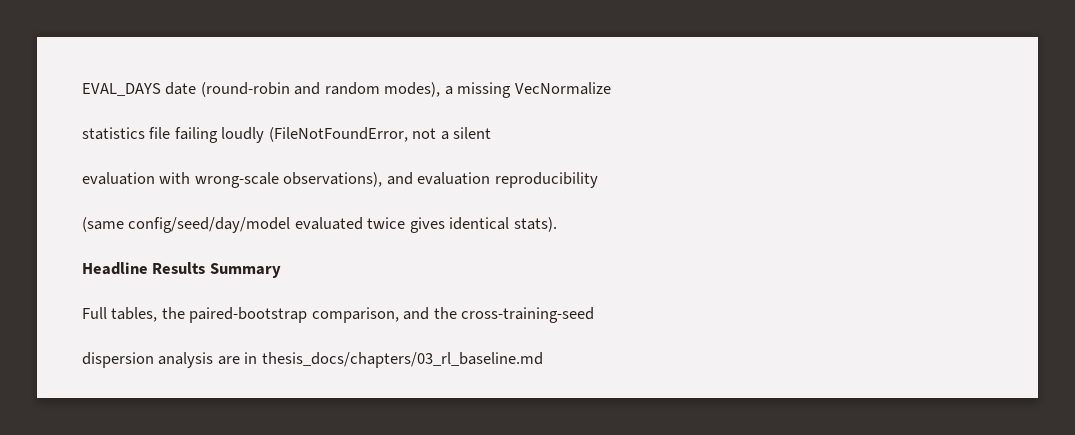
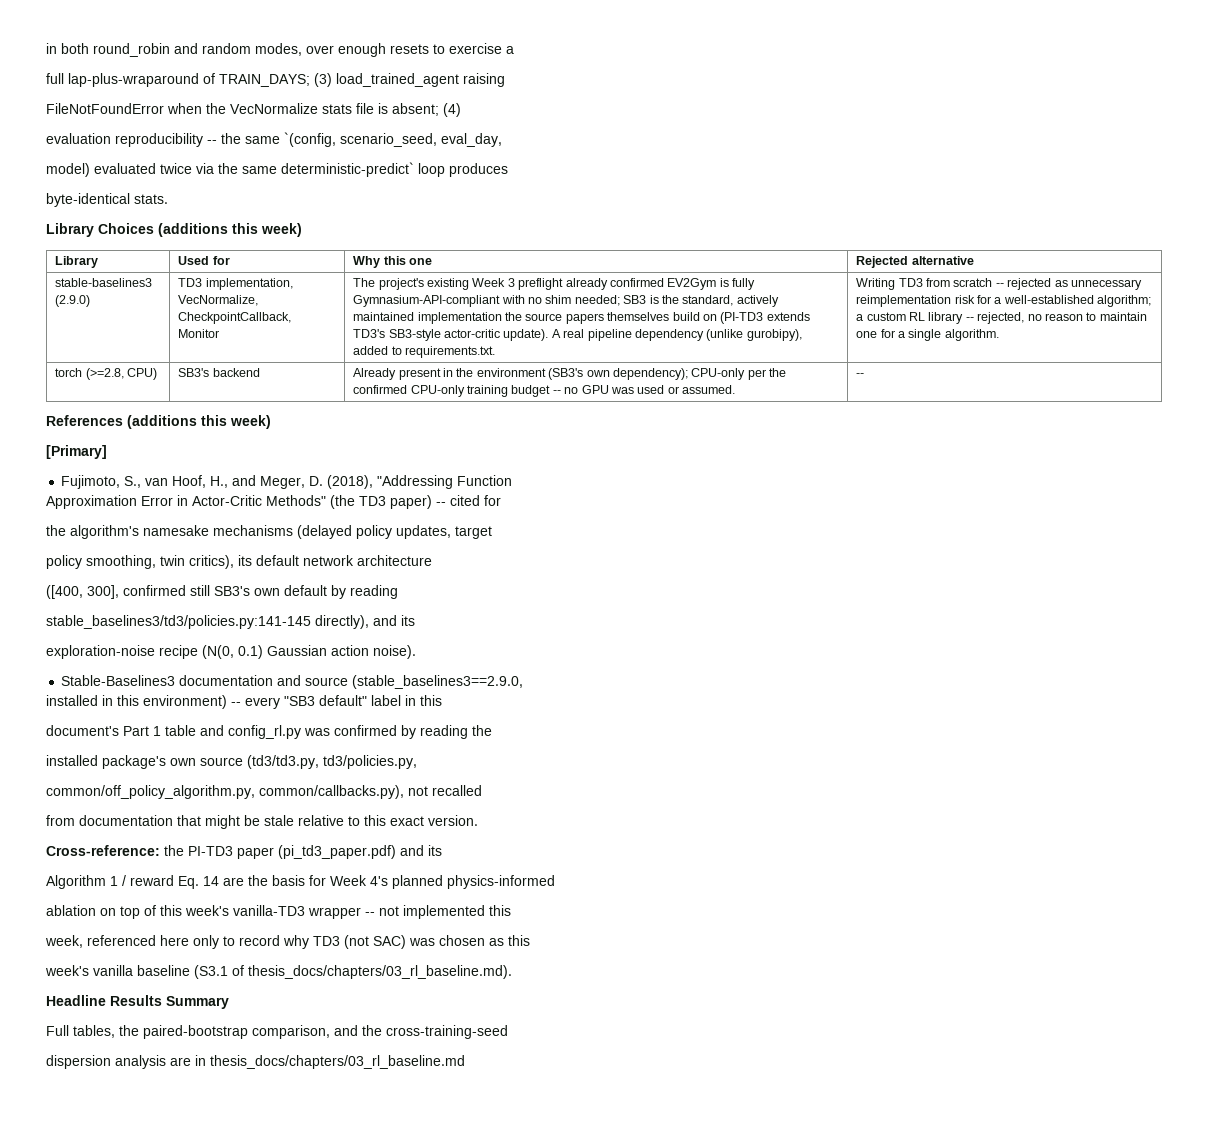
- EVAL_DAYS date (round-robin and random modes), a missing VecNormalize
- statistics file failing loudly (FileNotFoundError, not a silent
- evaluation with wrong-scale observations), and evaluation reproducibility
- (same config/seed/day/model evaluated twice gives identical stats).
+ in both round_robin and random modes, over enough resets to exercise a
+ full lap-plus-wraparound of TRAIN_DAYS; (3) load_trained_agent raising
+ FileNotFoundError when the VecNormalize stats file is absent; (4)
+ evaluation reproducibility -- the same `(config, scenario_seed, eval_day,
+ model) evaluated twice via the same deterministic-predict` loop produces
+ byte-identical stats.
+ Library Choices (additions this week)
+ Library | Used for | Why this one | Rejected alternative
+ stable-baselines3 (2.9.0) | TD3 implementation, VecNormalize, CheckpointCallback, Monitor | The project's existing Week 3 preflight already confirmed EV2Gym is fully Gymnasium-API-compliant with no shim needed; SB3 is the standard, actively maintained implementation the source papers themselves build on (PI-TD3 extends TD3's SB3-style actor-critic update). A real pipeline dependency (unlike gurobipy), added to requirements.txt. | Writing TD3 from scratch -- rejected as unnecessary reimplementation risk for a well-established algorithm; a custom RL library -- rejected, no reason to maintain one for a single algorithm.
+ torch (>=2.8, CPU) | SB3's backend | Already present in the environment (SB3's own dependency); CPU-only per the confirmed CPU-only training budget -- no GPU was used or assumed. | --
+ References (additions this week)
+ [Primary]
+ Fujimoto, S., van Hoof, H., and Meger, D. (2018), "Addressing Function
+ Approximation Error in Actor-Critic Methods" (the TD3 paper) -- cited for
+ the algorithm's namesake mechanisms (delayed policy updates, target
+ policy smoothing, twin critics), its default network architecture
+ ([400, 300], confirmed still SB3's own default by reading
+ stable_baselines3/td3/policies.py:141-145 directly), and its
+ exploration-noise recipe (N(0, 0.1) Gaussian action noise).
+ Stable-Baselines3 documentation and source (stable_baselines3==2.9.0,
+ installed in this environment) -- every "SB3 default" label in this
+ document's Part 1 table and config_rl.py was confirmed by reading the
+ installed package's own source (td3/td3.py, td3/policies.py,
+ common/off_policy_algorithm.py, common/callbacks.py), not recalled
+ from documentation that might be stale relative to this exact version.
+ Cross-reference: the PI-TD3 paper (pi_td3_paper.pdf) and its
+ Algorithm 1 / reward Eq. 14 are the basis for Week 4's planned physics-informed
+ ablation on top of this week's vanilla-TD3 wrapper -- not implemented this
+ week, referenced here only to record why TD3 (not SAC) was chosen as this
+ week's vanilla baseline (S3.1 of thesis_docs/chapters/03_rl_baseline.md).

